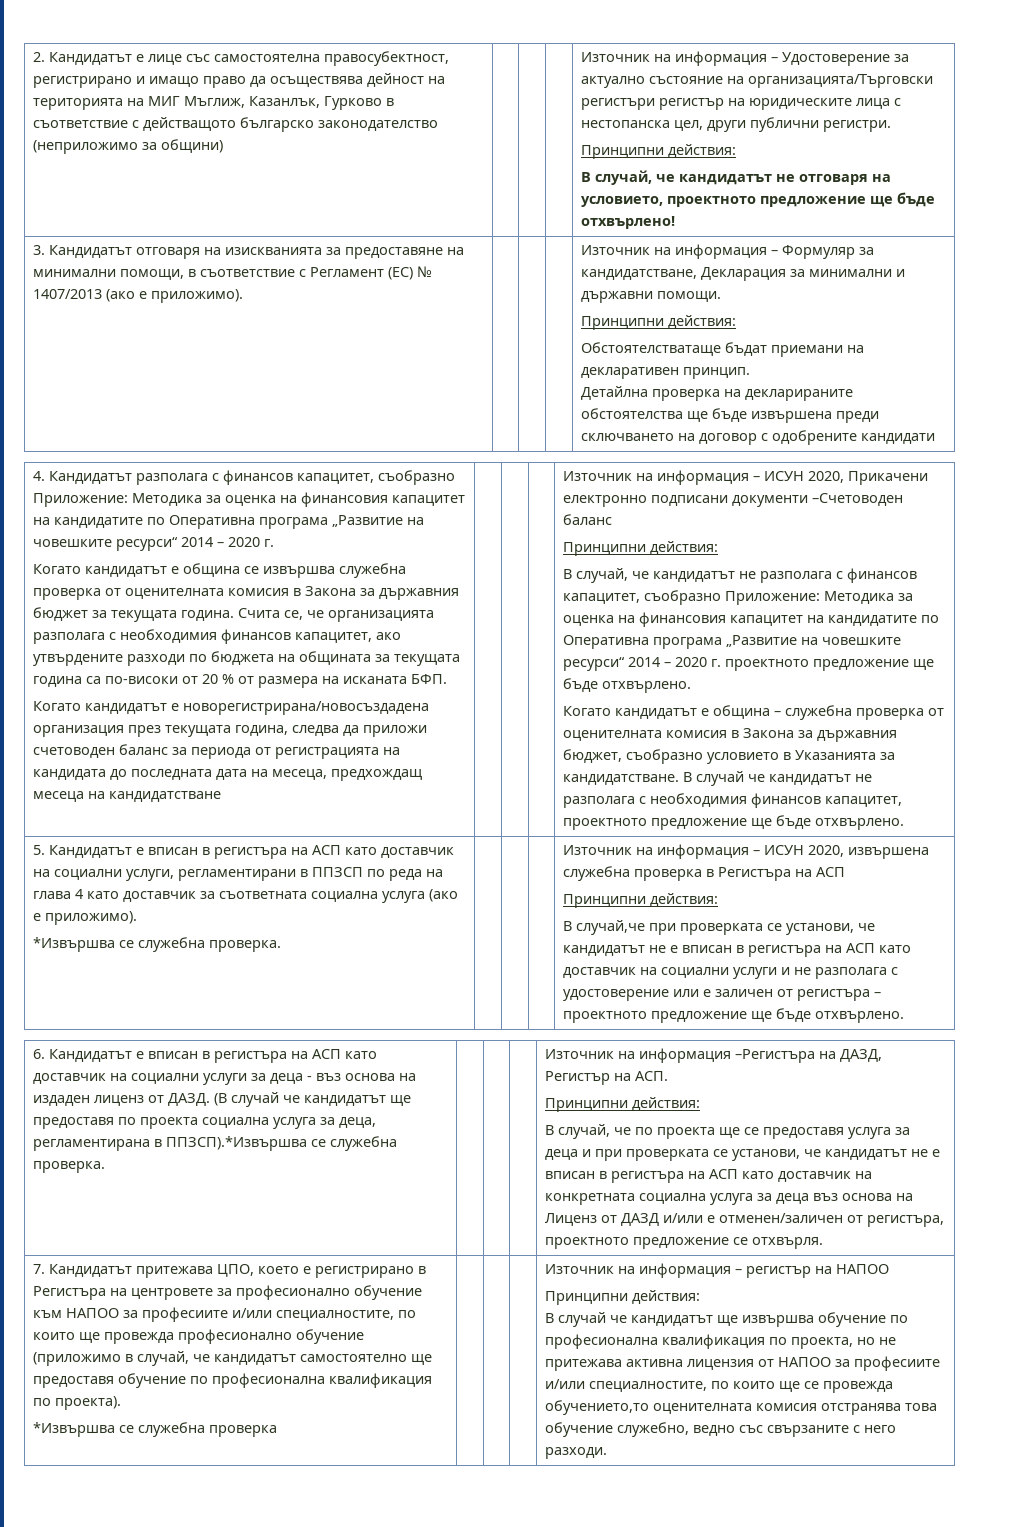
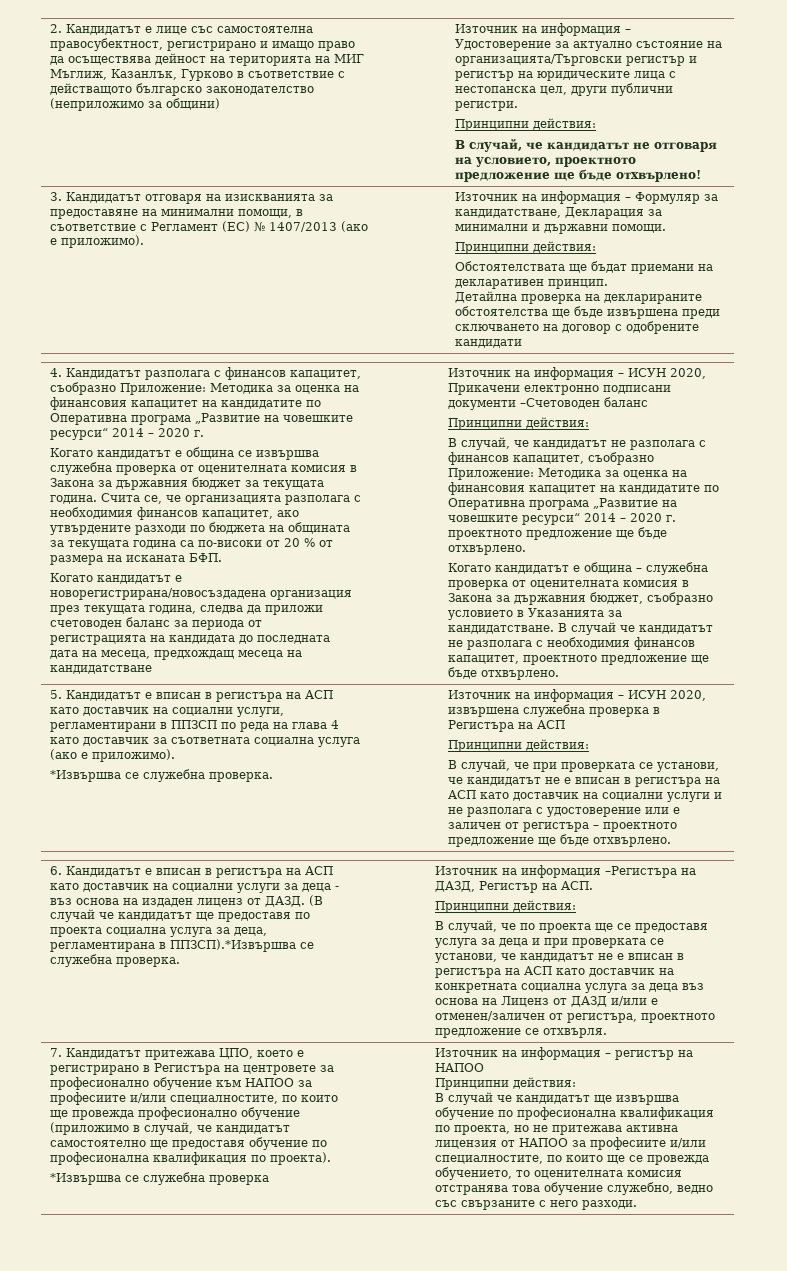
- Източник на информация – Удостоверение за актуално състояние на организацията/Търговски регистъри регистър на юридическите лица с нестопанска цел, други публични регистри.
+ Източник на информация – Удостоверение за актуално състояние на организацията/Търговски регистър и регистър на юридическите лица с нестопанска цел, други публични регистри.
- Обстоятелстватаще бъдат приемани на декларативен принцип.
+ Обстоятелствата ще бъдат приемани на декларативен принцип.
- В случай,че при проверката се установи, че кандидатът не е вписан в регистъра на АСП като доставчик на социални услуги и не разполага с удостоверение или е заличен от регистъра – проектното предложение ще бъде отхвърлено.
+ В случай, че при проверката се установи, че кандидатът не е вписан в регистъра на АСП като доставчик на социални услуги и не разполага с удостоверение или е заличен от регистъра – проектното предложение ще бъде отхвърлено.
- В случай че кандидатът ще извършва обучение по професионална квалификация по проекта, но не притежава активна лицензия от НАПОО за професиите и/или специалностите, по които ще се провежда обучението,то оценителната комисия отстранява това обучение служебно, ведно със свързаните с него разходи.
+ В случай че кандидатът ще извършва обучение по професионална квалификация по проекта, но не притежава активна лицензия от НАПОО за професиите и/или специалностите, по които ще се провежда обучението, то оценителната комисия отстранява това обучение служебно, ведно със свързаните с него разходи.

